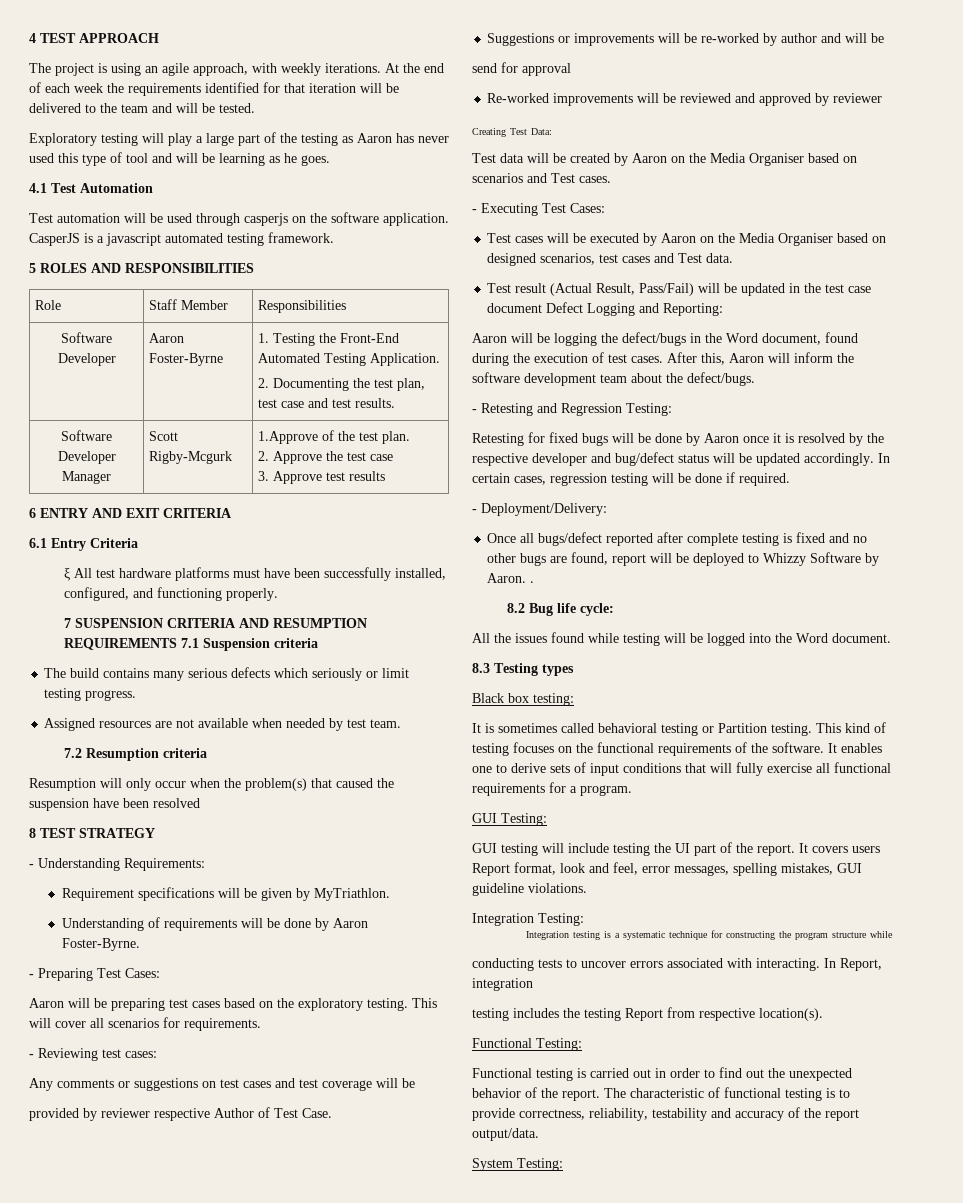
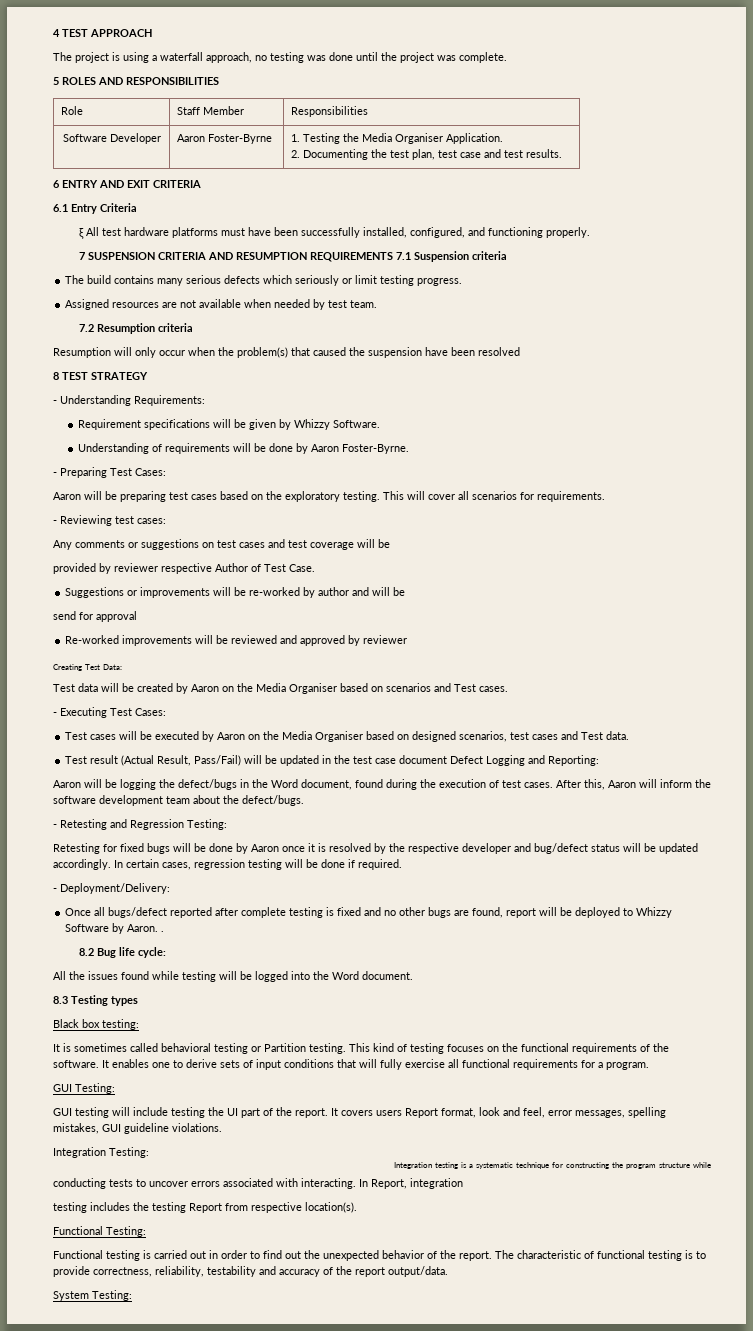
- The project is using an agile approach, with weekly iterations. At the end of each week the requirements identified for that iteration will be delivered to the team and will be tested.
- Exploratory testing will play a large part of the testing as Aaron has never used this type of tool and will be learning as he goes.
- 4.1 Test Automation
- Test automation will be used through casperjs on the software application. CasperJS is a javascript automated testing framework.
+ The project is using a waterfall approach, no testing was done until the project was complete.
- Software Developer | Aaron Foster-Byrne | 1. Testing the Front-End Automated Testing Application.
+ Software Developer | Aaron Foster-Byrne | 1. Testing the Media Organiser Application.
- Software Developer Manager | Scott Rigby-Mcgurk | 1.Approve of the test plan.
- 2. Approve the test case
- 3. Approve test results
- Requirement specifications will be given by MyTriathlon.
+ Requirement specifications will be given by Whizzy Software.

